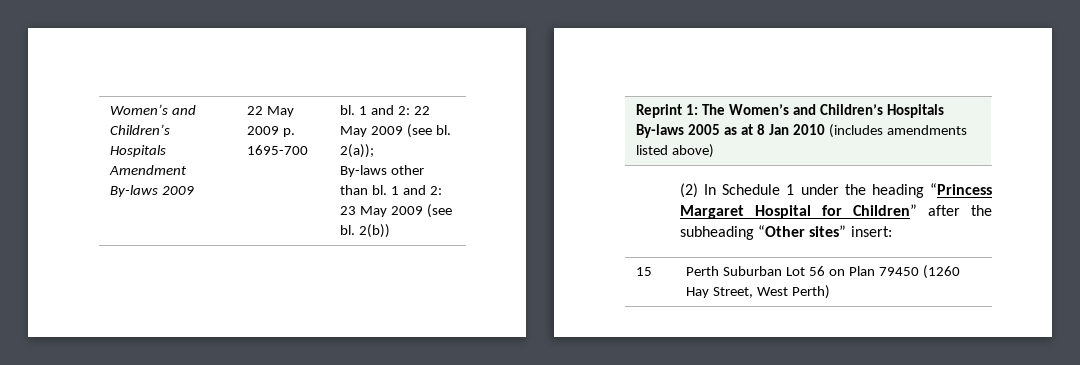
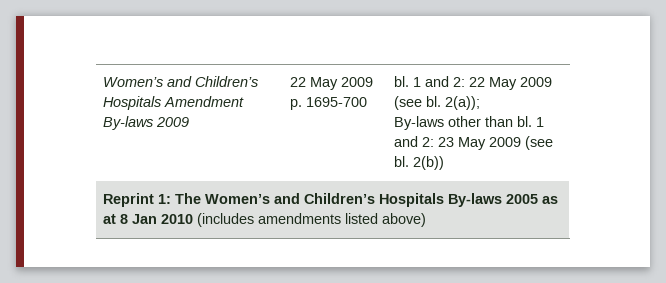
- (2) In Schedule 1 under the heading “Princess Margaret Hospital for Children” after the subheading “Other sites” insert:
- 15 | Perth Suburban Lot 56 on Plan 79450 (1260 Hay Street, West Perth)

